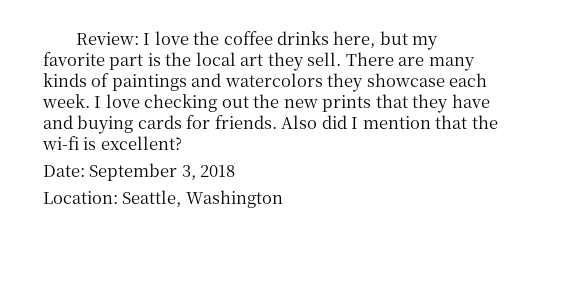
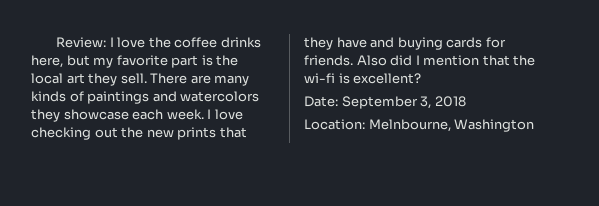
- Location: Seattle, Washington
+ Location: Melnbourne, Washington

